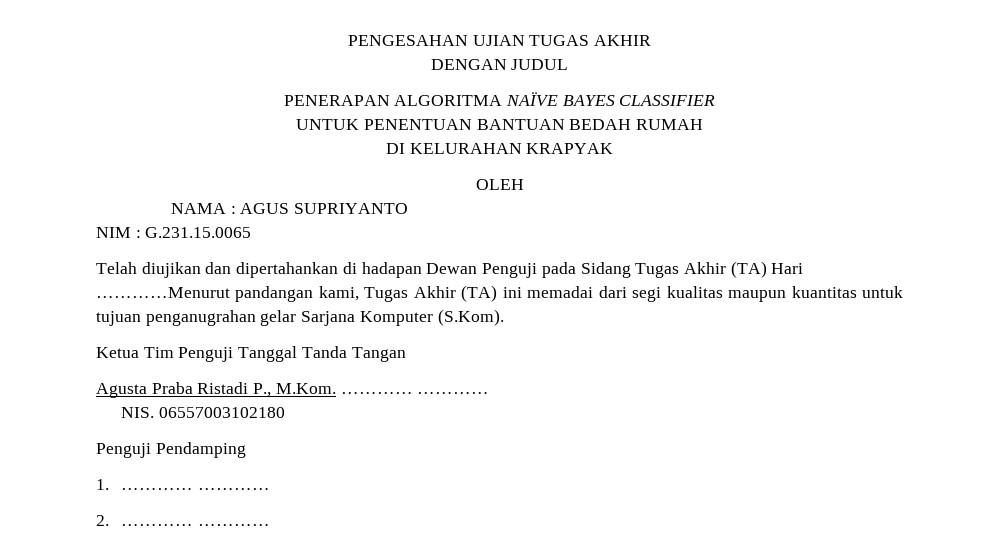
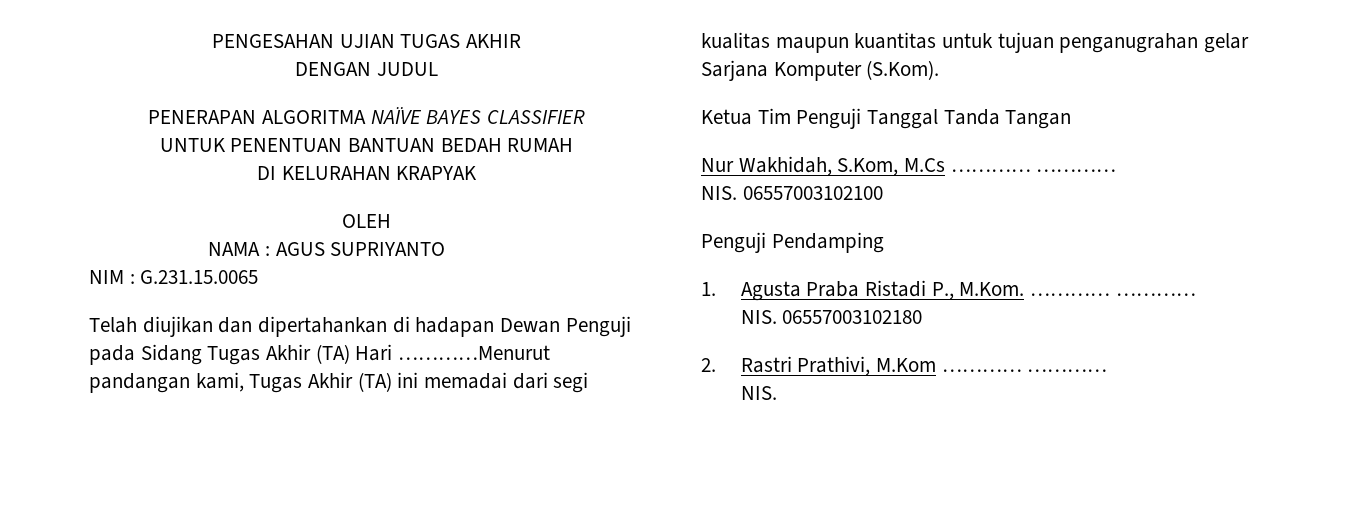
- Agusta Praba Ristadi P., M.Kom. …………
+ Nur Wakhidah, S.Kom, M.Cs ………… …………
+ NIS. 06557003102100
+ Penguji Pendamping
+ 1. Agusta Praba Ristadi P., M.Kom. …………
- Penguji Pendamping
- 1. ………… …………
- 2. ………… …………
+ 2. Rastri Prathivi, M.Kom ………… …………
+ NIS.

